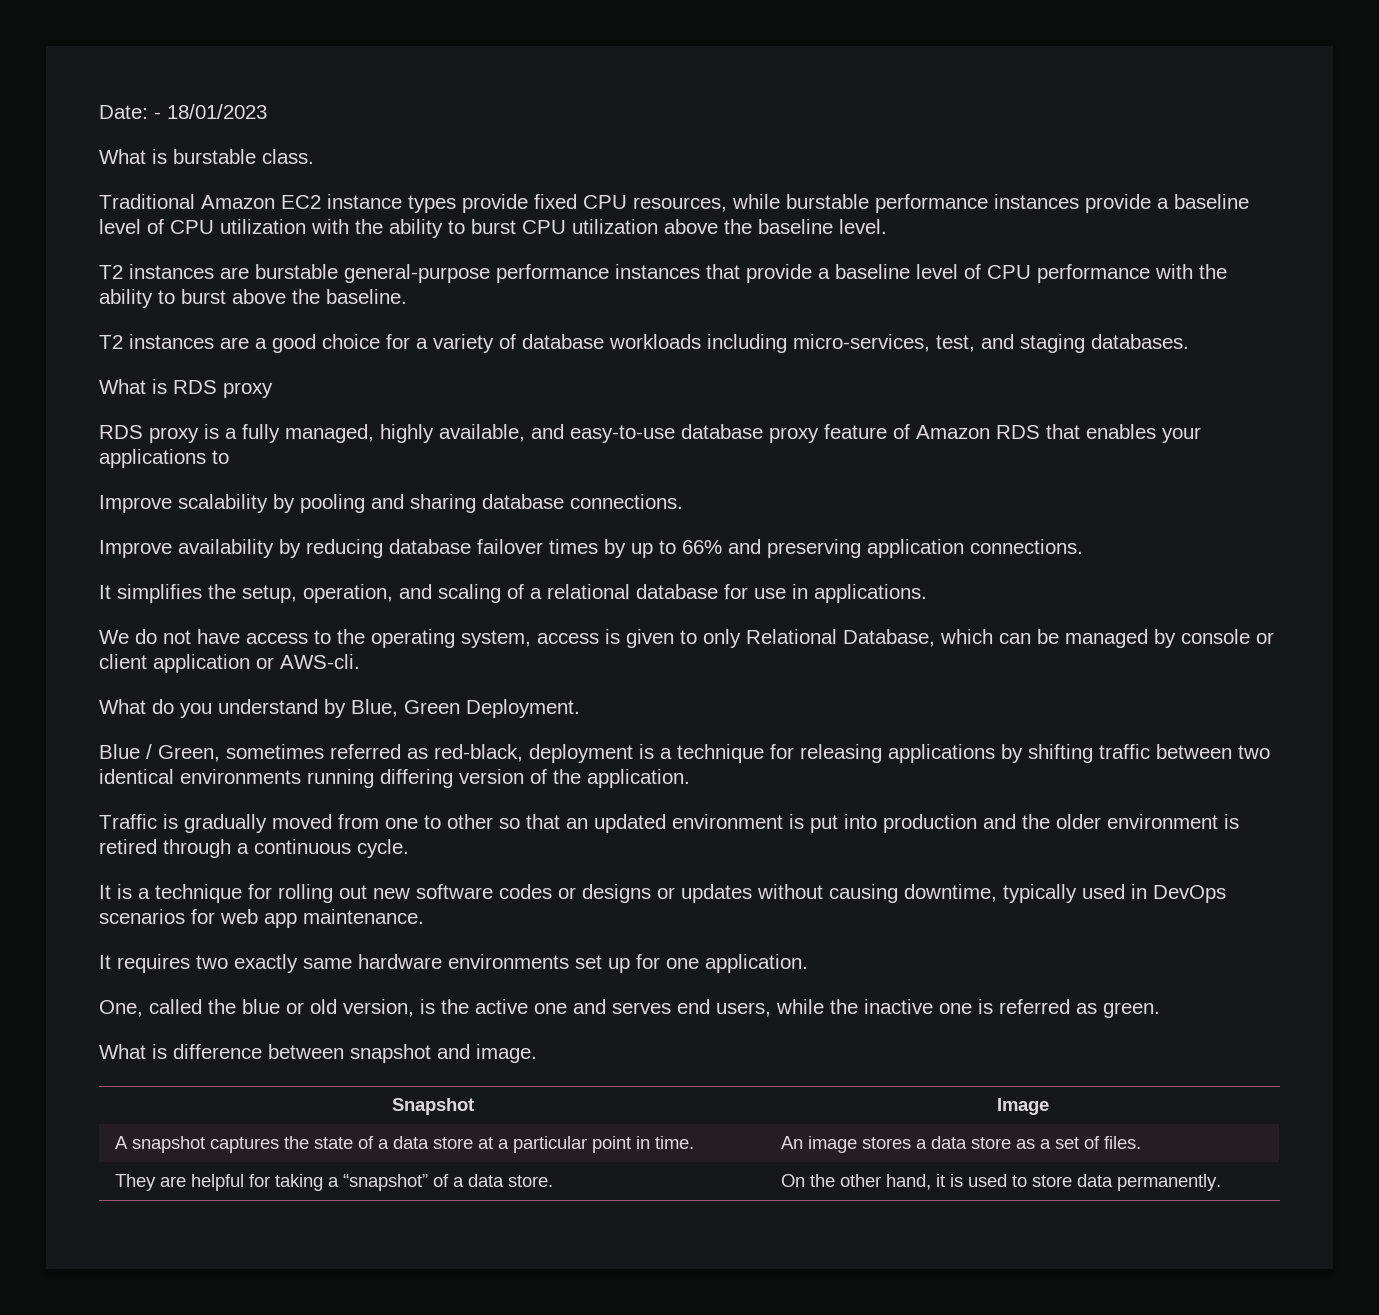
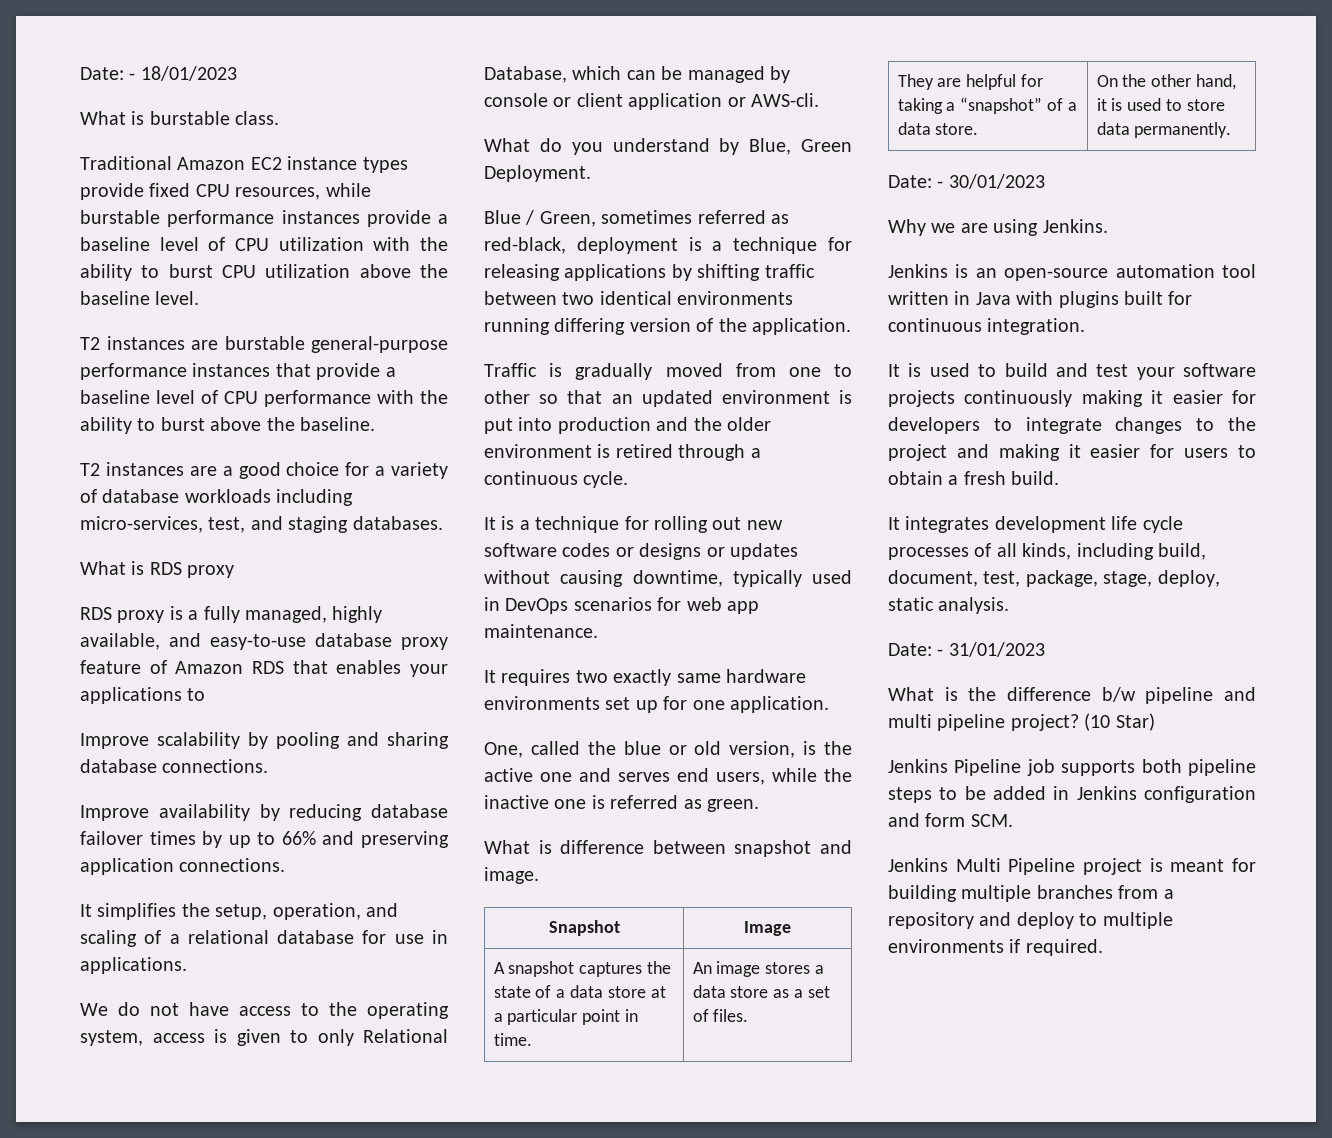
+ Date: - 30/01/2023
+ Why we are using Jenkins.
+ Jenkins is an open-source automation tool written in Java with plugins built for continuous integration.
+ It is used to build and test your software projects continuously making it easier for developers to integrate changes to the project and making it easier for users to obtain a fresh build.
+ It integrates development life cycle processes of all kinds, including build, document, test, package, stage, deploy, static analysis.
+ Date: - 31/01/2023
+ What is the difference b/w pipeline and multi pipeline project? (10 Star)
+ Jenkins Pipeline job supports both pipeline steps to be added in Jenkins configuration and form SCM.
+ Jenkins Multi Pipeline project is meant for building multiple branches from a repository and deploy to multiple environments if required.

